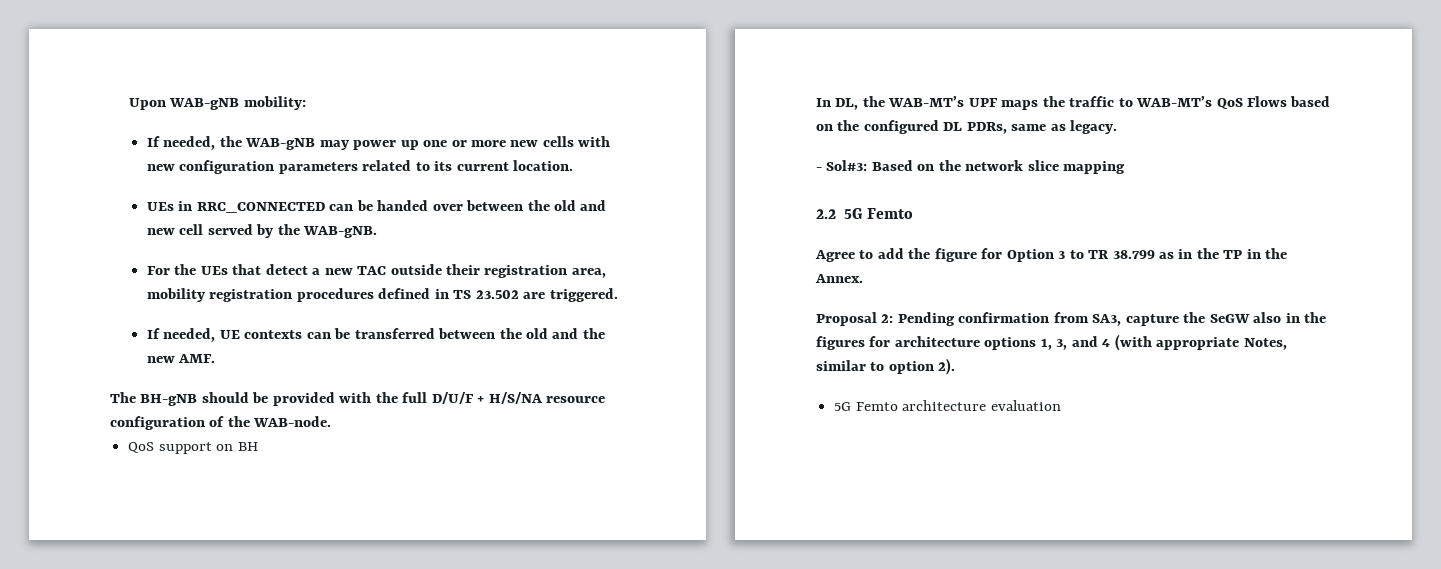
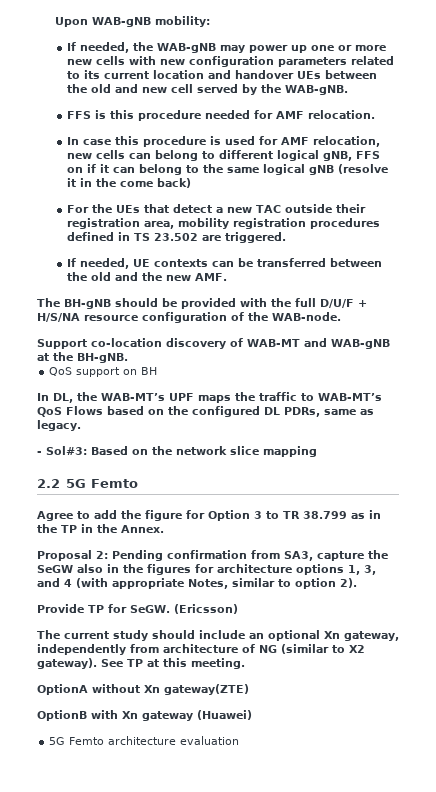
- If needed, the WAB-gNB may power up one or more new cells with new configuration parameters related to its current location.
- UEs in RRC_CONNECTED can be handed over between the old and new cell served by the WAB-gNB.
+ If needed, the WAB-gNB may power up one or more new cells with new configuration parameters related to its current location and handover UEs between the old and new cell served by the WAB-gNB.
+ FFS is this procedure needed for AMF relocation.
+ In case this procedure is used for AMF relocation, new cells can belong to different logical gNB, FFS on if it can belong to the same logical gNB (resolve it in the come back)
+ Support co-location discovery of WAB-MT and WAB-gNB at the BH-gNB.
+ Provide TP for SeGW. (Ericsson)
+ The current study should include an optional Xn gateway, independently from architecture of NG (similar to X2 gateway). See TP at this meeting.
+ OptionA without Xn gateway(ZTE)
+ OptionB with Xn gateway (Huawei)

